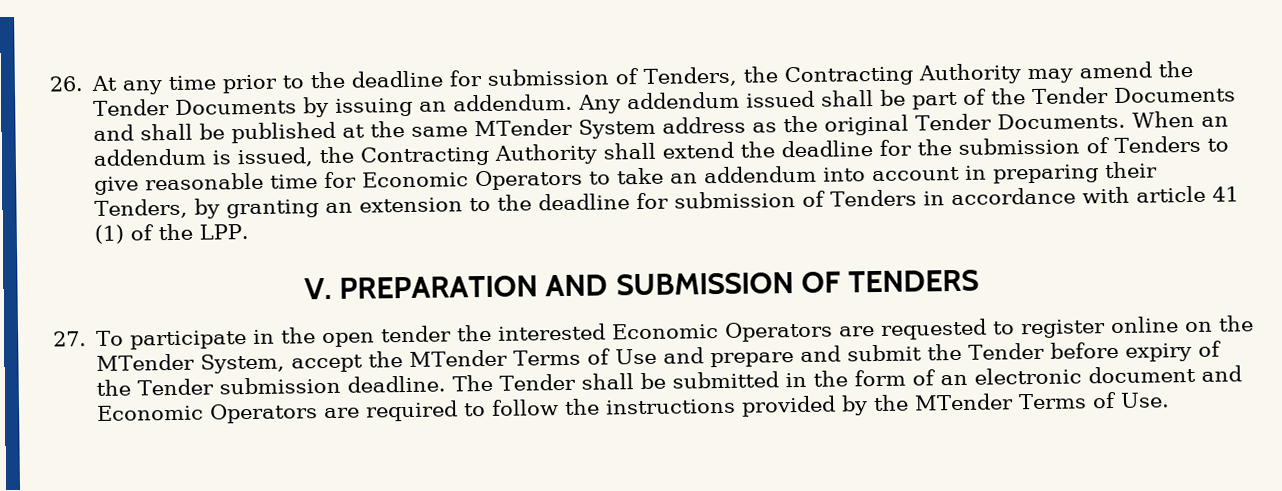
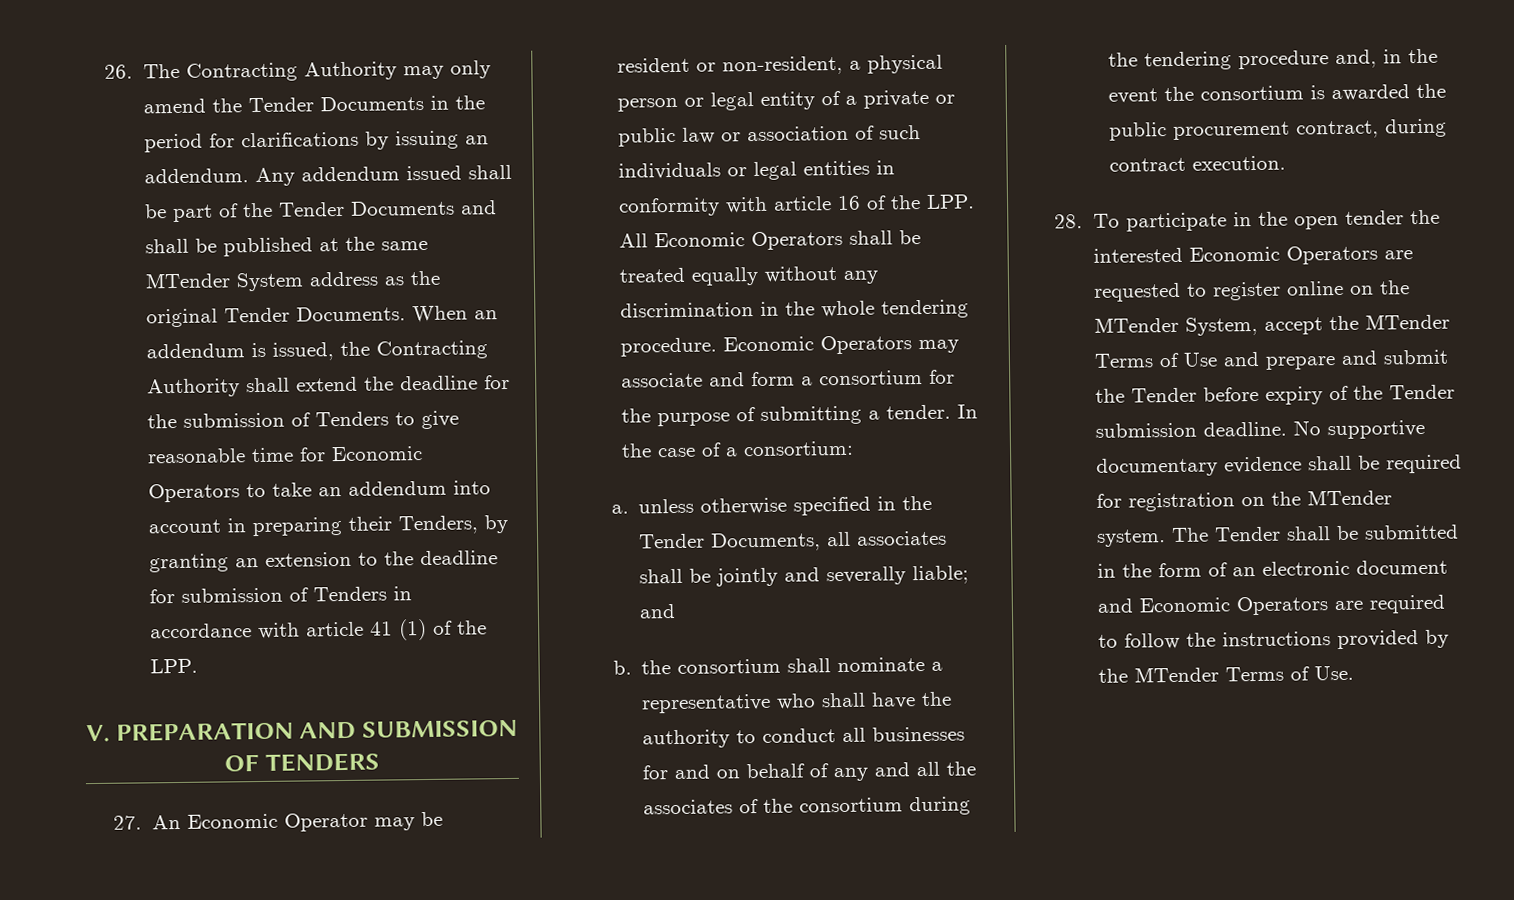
- 26. At any time prior to the deadline for submission of Tenders, the Contracting Authority may amend the Tender Documents by issuing an addendum.
+ 26. The Contracting Authority may only amend the Tender Documents in the period for clarifications by issuing an addendum.
- 27. To participate in the open tender the interested Economic Operators are requested to register online on the MTender System, accept the MTender Terms of Use and prepare and submit the Tender before expiry of the Tender submission deadline.
+ 27. An Economic Operator may be resident or non-resident, a physical person or legal entity of a private or public law or association of such individuals or legal entities in conformity with article 16 of the LPP. All Economic Operators shall be treated equally without any discrimination in the whole tendering procedure. Economic Operators may associate and form a consortium for the purpose of submitting a tender. In the case of a consortium:
+ a. unless otherwise specified in the Tender Documents, all associates shall be jointly and severally liable; and
+ b. the consortium shall nominate a representative who shall have the authority to conduct all businesses for and on behalf of any and all the associates of the consortium during the tendering procedure and, in the event the consortium is awarded the public procurement contract, during contract execution.
+ 28. To participate in the open tender the interested Economic Operators are requested to register online on the MTender System, accept the MTender Terms of Use and prepare and submit the Tender before expiry of the Tender submission deadline.
+ No supportive documentary evidence shall be required for registration on the MTender system.

